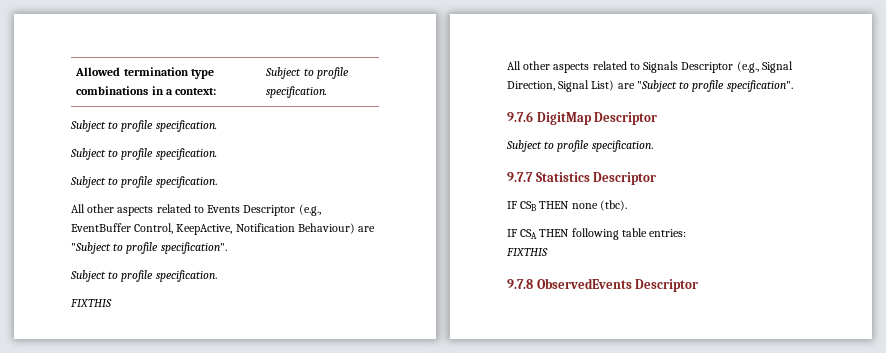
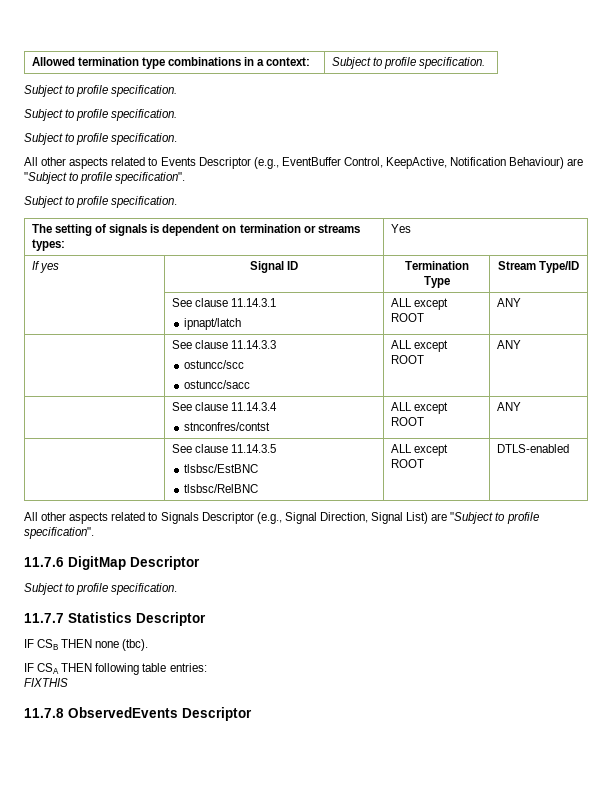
  All other aspects related to Events Descriptor (e.g., EventBuffer Control, KeepActive, Notification Behaviour) are "Subject to profile specification".
  Subject to profile specification.
- FIXTHIS
+ The setting of signals is dependent on termination or streams types: | Yes
+ If yes | Signal ID | Termination Type | Stream Type/ID
+ | See clause 11.14.3.1
+ ipnapt/latch | ALL except ROOT | ANY
+ | See clause 11.14.3.3
+ ostuncc/scc
+ ostuncc/sacc | ALL except ROOT | ANY
+ | See clause 11.14.3.4
+ stnconfres/contst | ALL except ROOT | ANY
+ | See clause 11.14.3.5
+ tlsbsc/EstBNC
+ tlsbsc/RelBNC | ALL except ROOT | DTLS-enabled
- 9.7.6 DigitMap Descriptor
+ 11.7.6 DigitMap Descriptor
- 9.7.7 Statistics Descriptor
+ 11.7.7 Statistics Descriptor
- 9.7.8 ObservedEvents Descriptor
+ 11.7.8 ObservedEvents Descriptor

